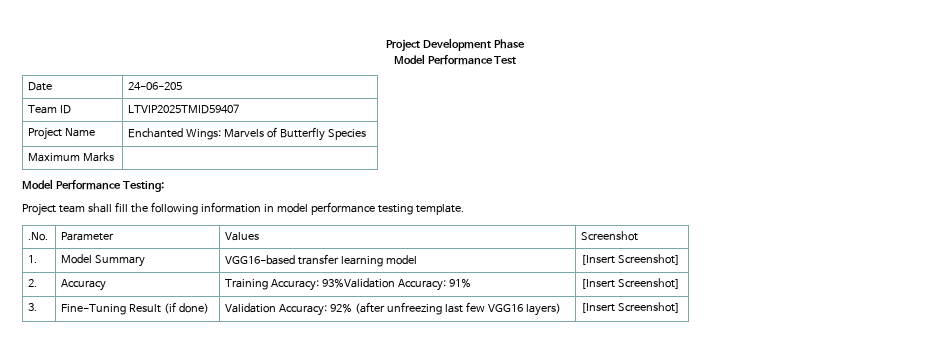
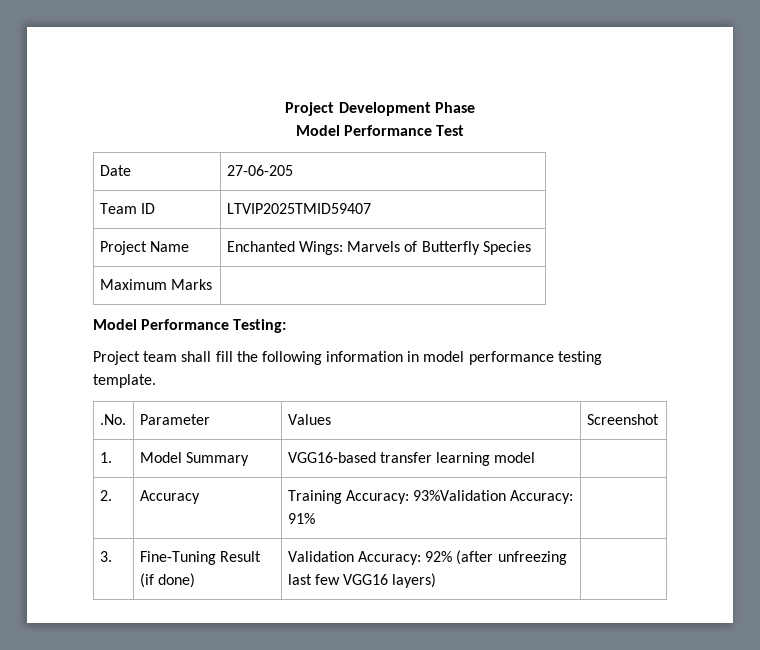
- Date | 24-06-205
+ Date | 27-06-205
- 1. | Model Summary | VGG16-based transfer learning model | [Insert Screenshot]
+ 1. | Model Summary | VGG16-based transfer learning model |
- 2. | Accuracy | Training Accuracy: 93%Validation Accuracy: 91% | [Insert Screenshot]
+ 2. | Accuracy | Training Accuracy: 93%Validation Accuracy: 91% |
- 3. | Fine-Tuning Result (if done) | Validation Accuracy: 92% (after unfreezing last few VGG16 layers) | [Insert Screenshot]
+ 3. | Fine-Tuning Result (if done) | Validation Accuracy: 92% (after unfreezing last few VGG16 layers) |

